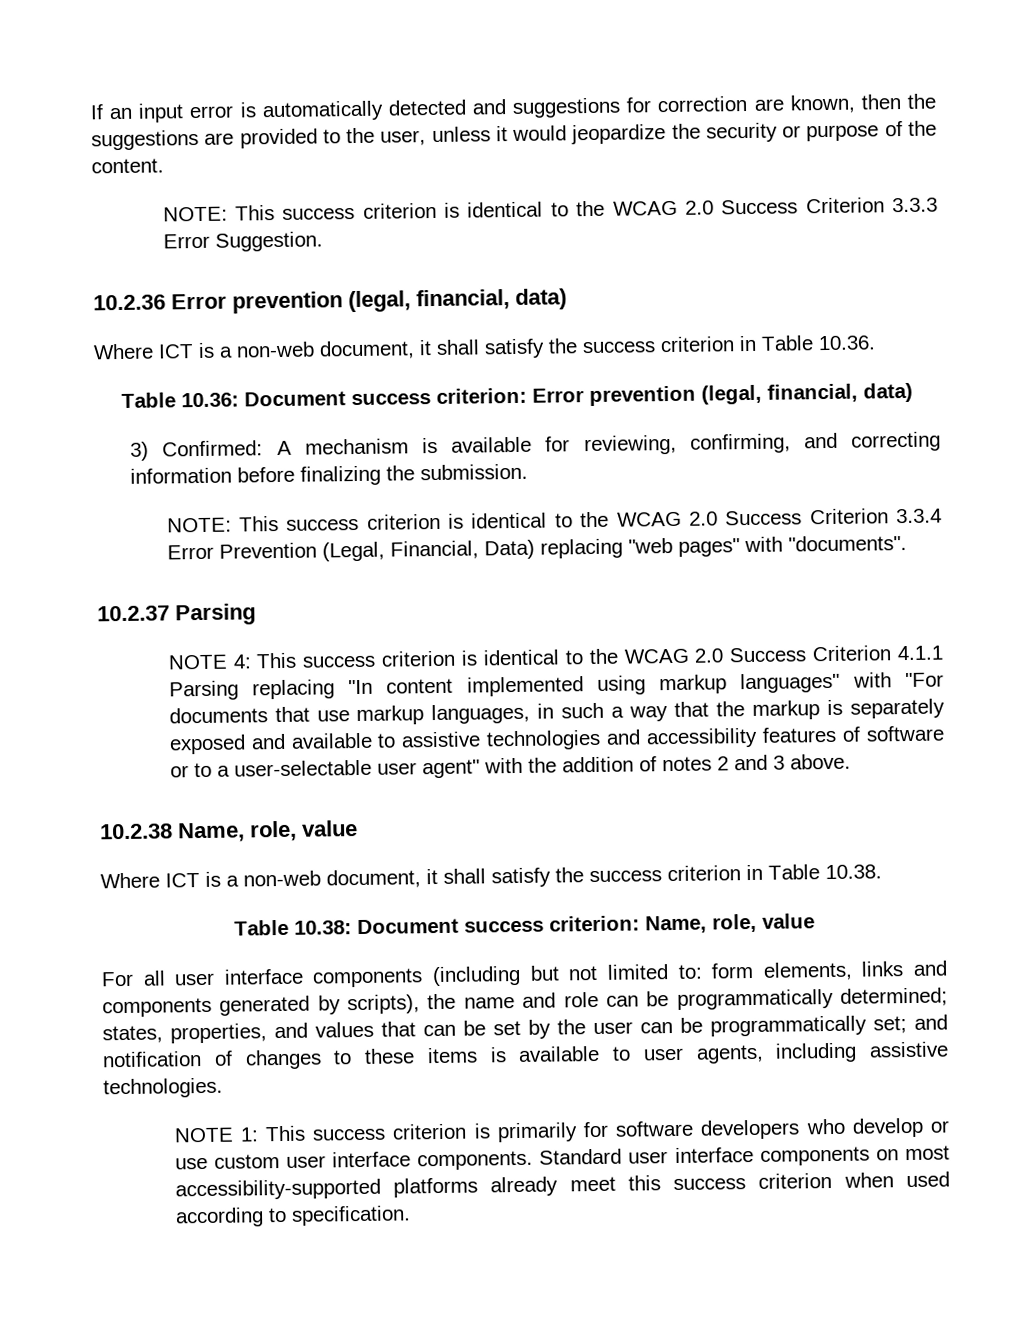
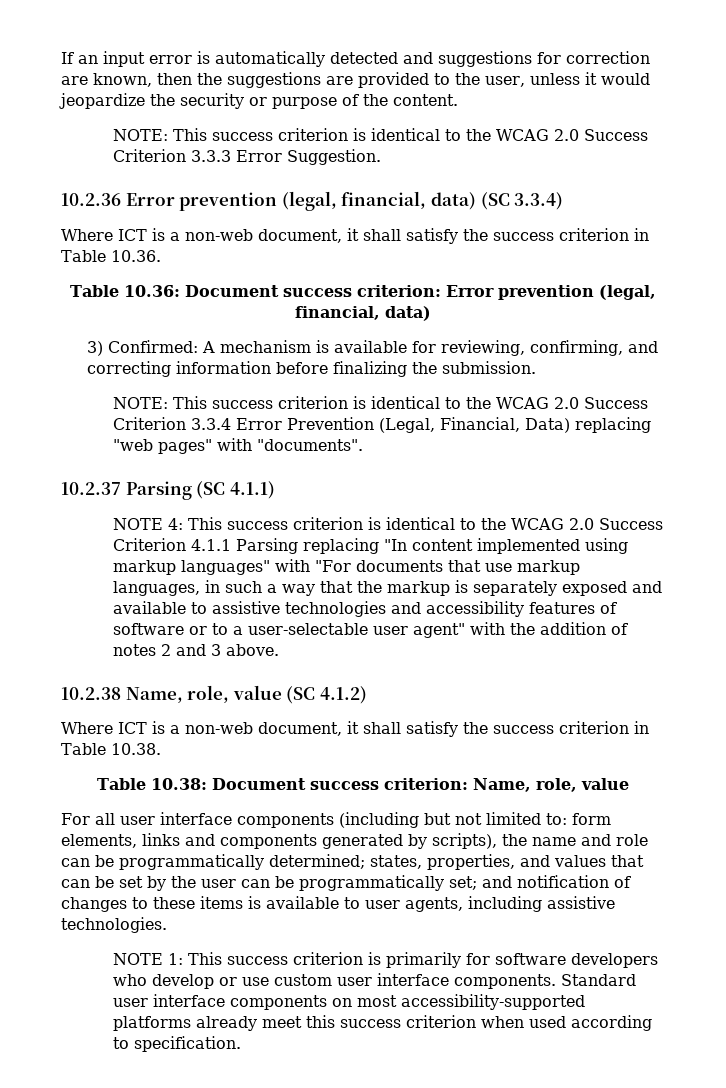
- 10.2.36 Error prevention (legal, financial, data)
+ 10.2.36 Error prevention (legal, financial, data) (SC 3.3.4)
- 10.2.37 Parsing
+ 10.2.37 Parsing (SC 4.1.1)
- 10.2.38 Name, role, value
+ 10.2.38 Name, role, value (SC 4.1.2)

